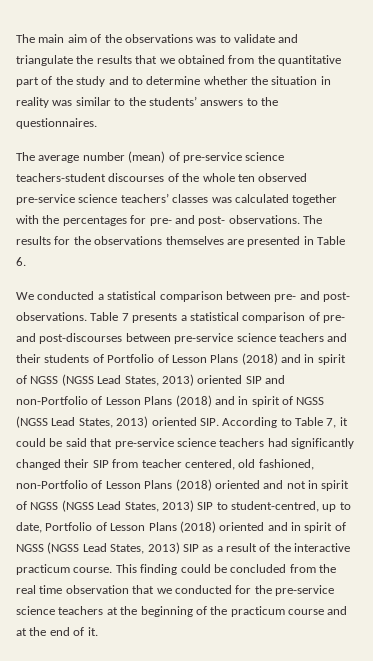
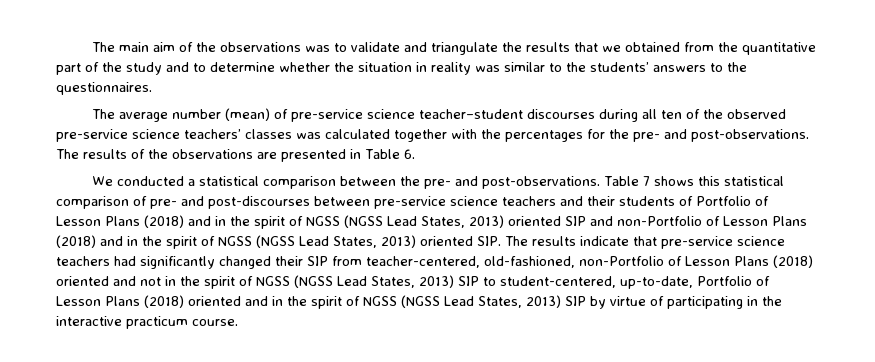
- The average number (mean) of pre-service science teachers-student discourses of the whole ten observed pre-service science teachers’ classes was calculated together with the percentages for pre- and post- observations. The results for the observations themselves are presented in Table 6.
+ The average number (mean) of pre-service science teacher–student discourses during all ten of the observed pre-service science teachers’ classes was calculated together with the percentages for the pre- and post-observations. The results of the observations are presented in Table 6.
- We conducted a statistical comparison between pre- and post- observations. Table 7 presents a statistical comparison of pre- and post-discourses between pre-service science teachers and their students of Portfolio of Lesson Plans (2018) and in spirit of NGSS (NGSS Lead States, 2013) oriented SIP and non-Portfolio of Lesson Plans (2018) and in spirit of NGSS (NGSS Lead States, 2013) oriented SIP. According to Table 7, it could be said that pre-service science teachers had significantly changed their SIP from teacher centered, old fashioned, non-Portfolio of Lesson Plans (2018) oriented and not in spirit of NGSS (NGSS Lead States, 2013) SIP to student-centred, up to date, Portfolio of Lesson Plans (2018) oriented and in spirit of NGSS (NGSS Lead States, 2013) SIP as a result of the interactive practicum course. This finding could be concluded from the real time observation that we conducted for the pre-service science teachers at the beginning of the practicum course and at the end of it.
+ We conducted a statistical comparison between the pre- and post-observations. Table 7 shows this statistical comparison of pre- and post-discourses between pre-service science teachers and their students of Portfolio of Lesson Plans (2018) and in the spirit of NGSS (NGSS Lead States, 2013) oriented SIP and non-Portfolio of Lesson Plans (2018) and in the spirit of NGSS (NGSS Lead States, 2013) oriented SIP. The results indicate that pre-service science teachers had significantly changed their SIP from teacher-centered, old-fashioned, non-Portfolio of Lesson Plans (2018) oriented and not in the spirit of NGSS (NGSS Lead States, 2013) SIP to student-centered, up-to-date, Portfolio of Lesson Plans (2018) oriented and in the spirit of NGSS (NGSS Lead States, 2013) SIP by virtue of participating in the interactive practicum course.

